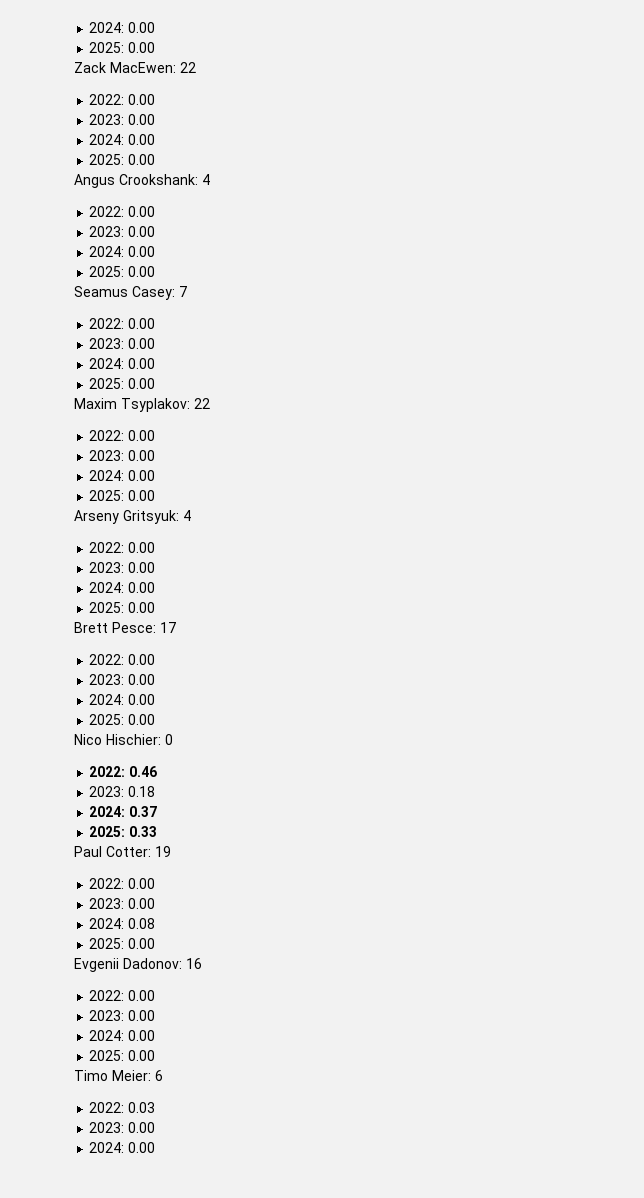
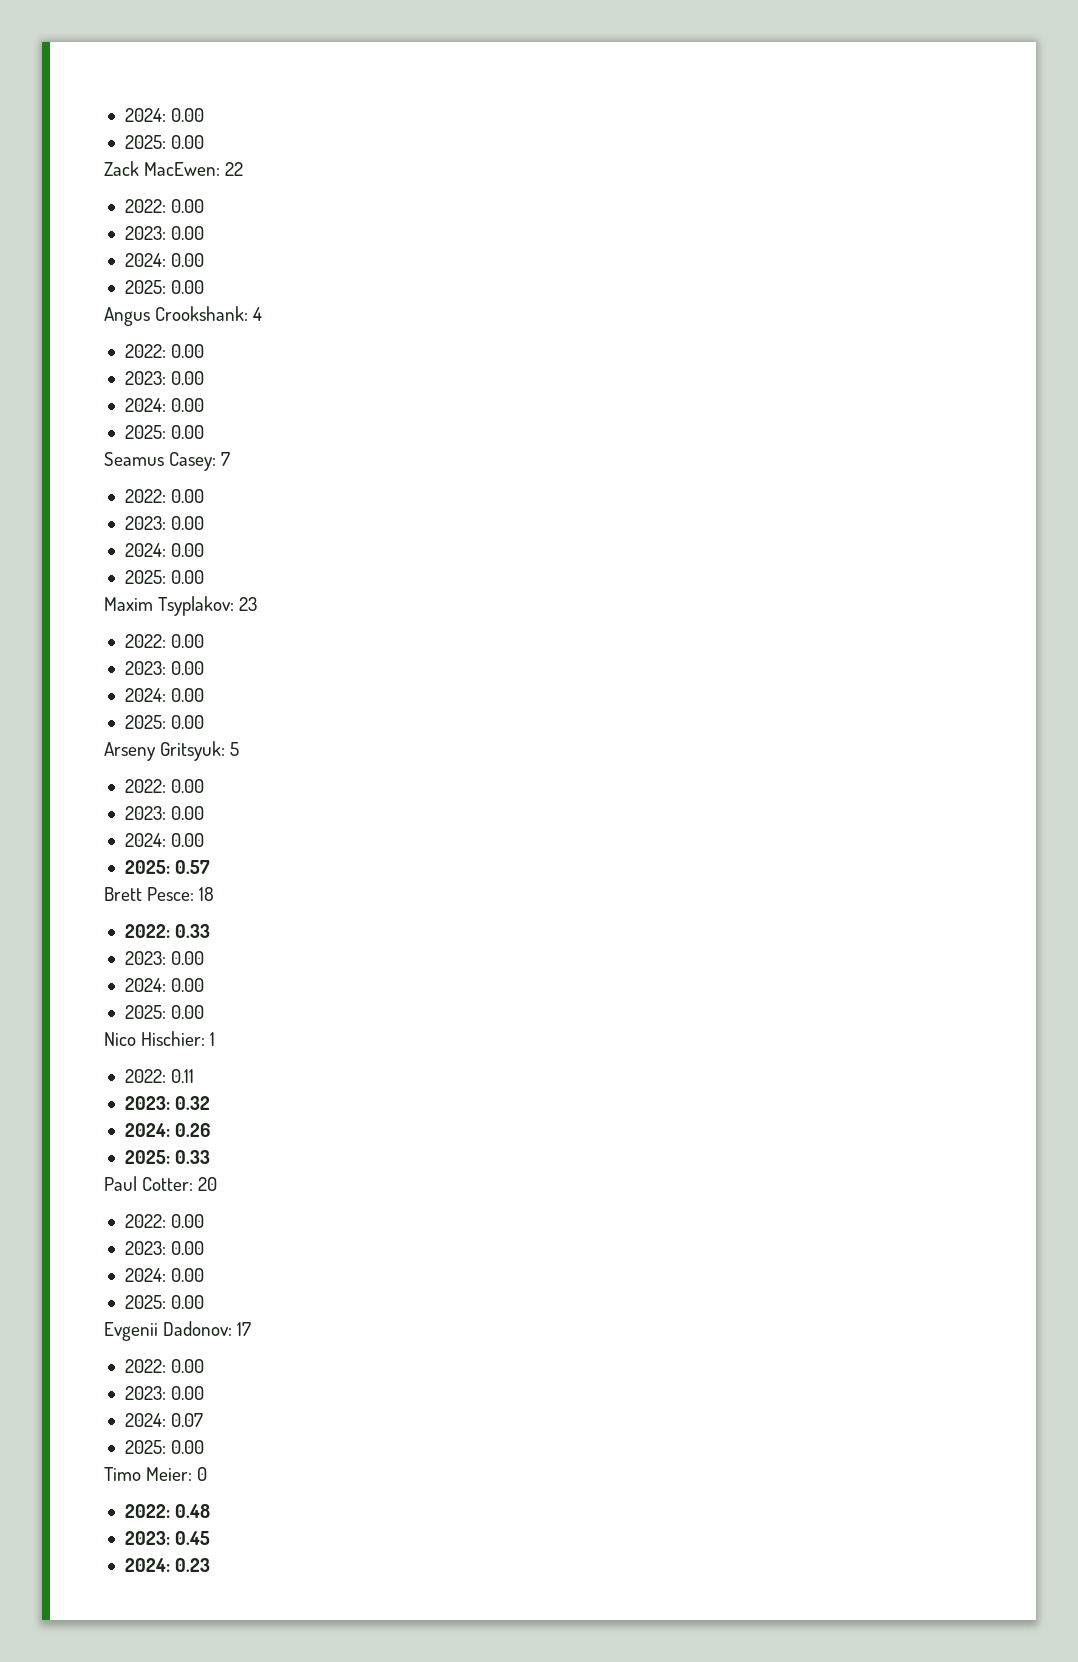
- Maxim Tsyplakov: 22
+ Maxim Tsyplakov: 23
- Arseny Gritsyuk: 4
+ Arseny Gritsyuk: 5
+ 2022: 0.00
+ 2023: 0.00
+ 2024: 0.00
+ 2025: 0.57
+ Brett Pesce: 18
+ 2022: 0.33
+ 2023: 0.00
+ 2024: 0.00
+ 2025: 0.00
+ Nico Hischier: 1
+ 2022: 0.11
+ 2023: 0.32
+ 2024: 0.26
+ 2025: 0.33
+ Paul Cotter: 20
  2022: 0.00
  2023: 0.00
  2024: 0.00
  2025: 0.00
- Brett Pesce: 17
+ Evgenii Dadonov: 17
  2022: 0.00
  2023: 0.00
- 2024: 0.00
- 2025: 0.00
- Nico Hischier: 0
- 2022: 0.46
- 2023: 0.18
- 2024: 0.37
- 2025: 0.33
- Paul Cotter: 19
- 2022: 0.00
- 2023: 0.00
- 2024: 0.08
- 2025: 0.00
- Evgenii Dadonov: 16
- 2022: 0.00
- 2023: 0.00
- 2024: 0.00
+ 2024: 0.07
- Timo Meier: 6
- 2022: 0.03
- 2023: 0.00
- 2024: 0.00
+ Timo Meier: 0
+ 2022: 0.48
+ 2023: 0.45
+ 2024: 0.23

